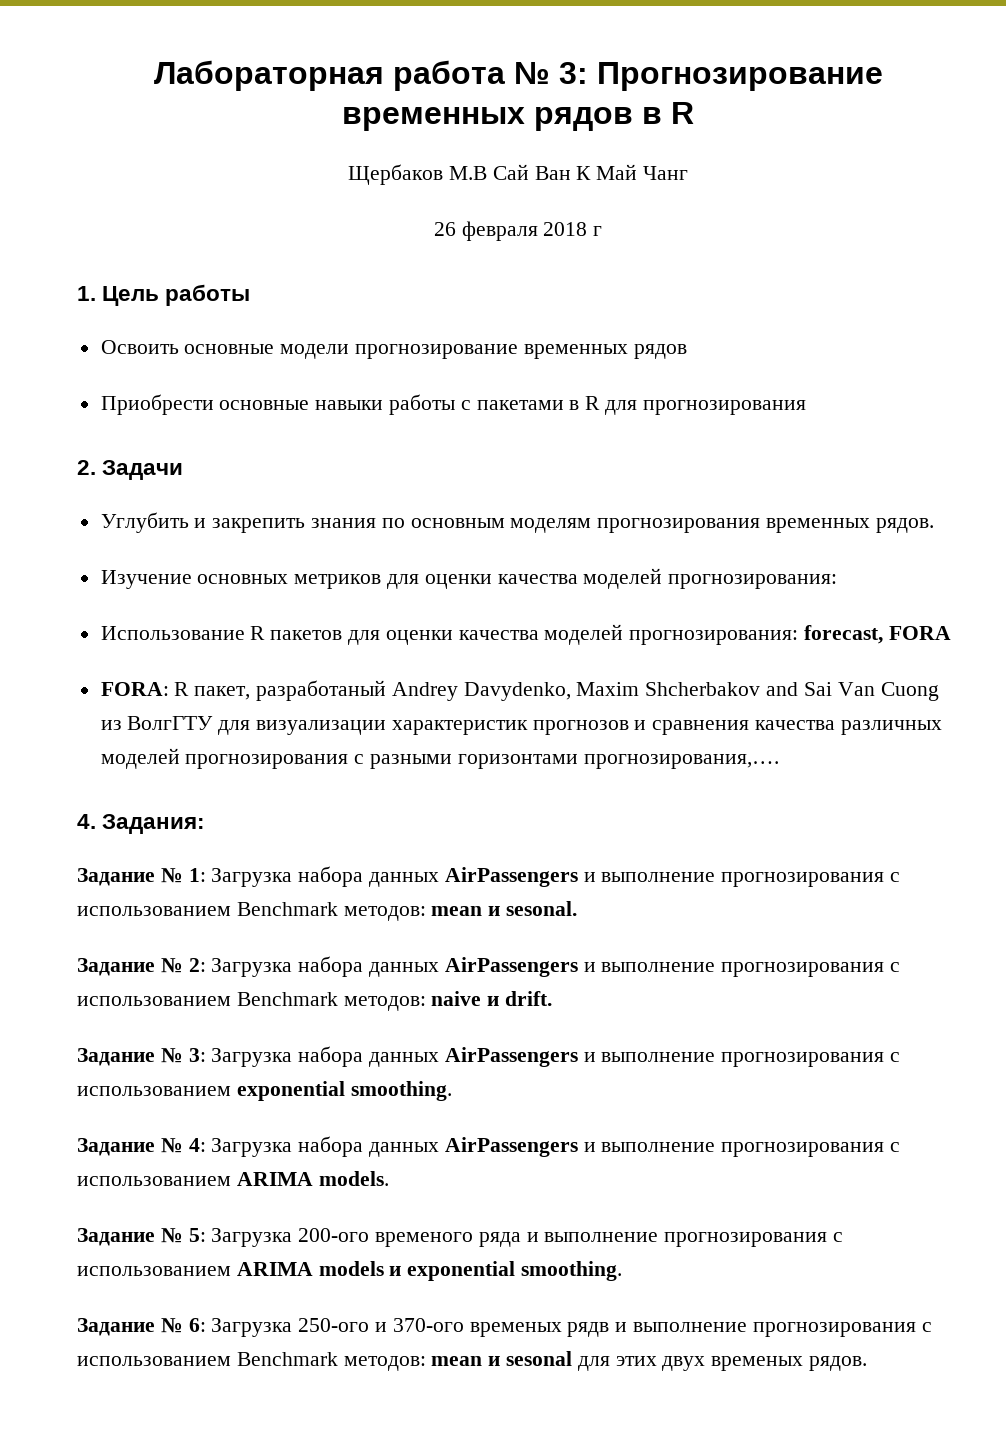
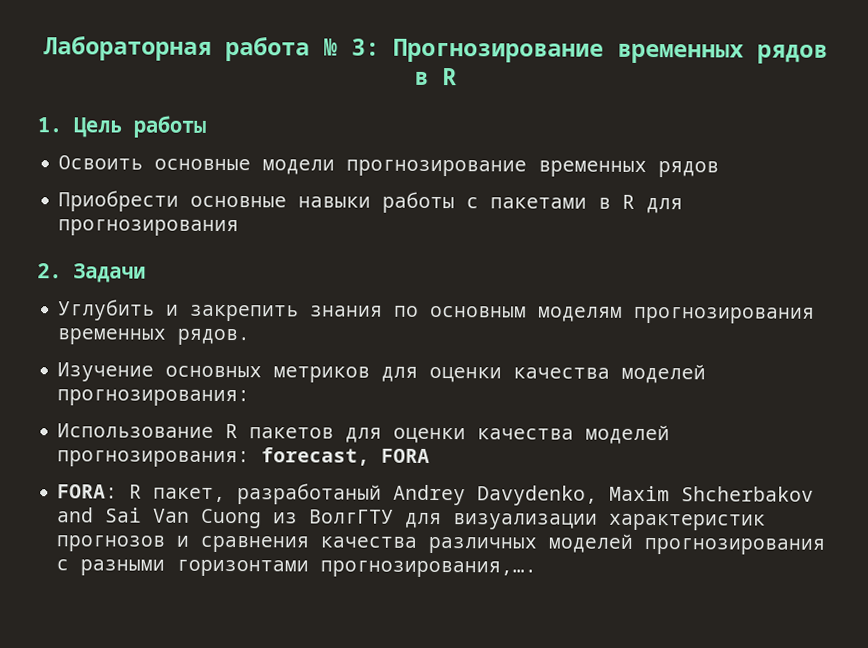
- Щербаков М.В Сай Ван К Май Чанг
- 26 февраля 2018 г
- 4. Задания:
- Задание № 1: Загрузка набора данных AirPassengers и выполнение прогнозирования с использованием Benchmark методов: mean и sesonal.
- Задание № 2: Загрузка набора данных AirPassengers и выполнение прогнозирования с использованием Benchmark методов: naive и drift.
- Задание № 3: Загрузка набора данных AirPassengers и выполнение прогнозирования с использованием exponential smoothing.
- Задание № 4: Загрузка набора данных AirPassengers и выполнение прогнозирования с использованием ARIMA models.
- Задание № 5: Загрузка 200-ого временого ряда и выполнение прогнозирования с использованием ARIMA models и exponential smoothing.
- Задание № 6: Загрузка 250-ого и 370-ого временых рядв и выполнение прогнозирования с использованием Benchmark методов: mean и sesonal для этих двух временых рядов.

